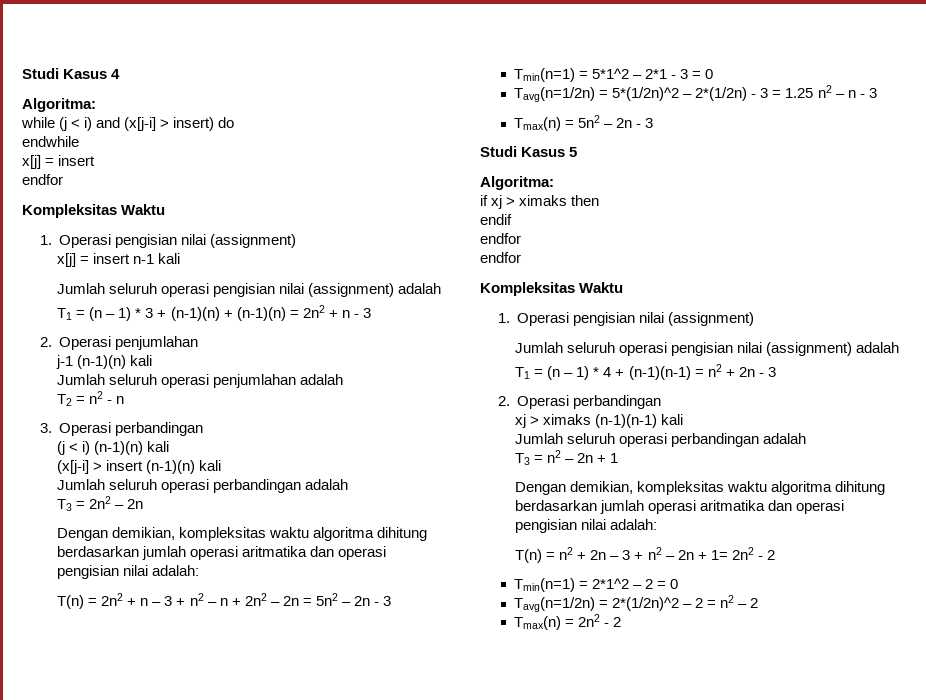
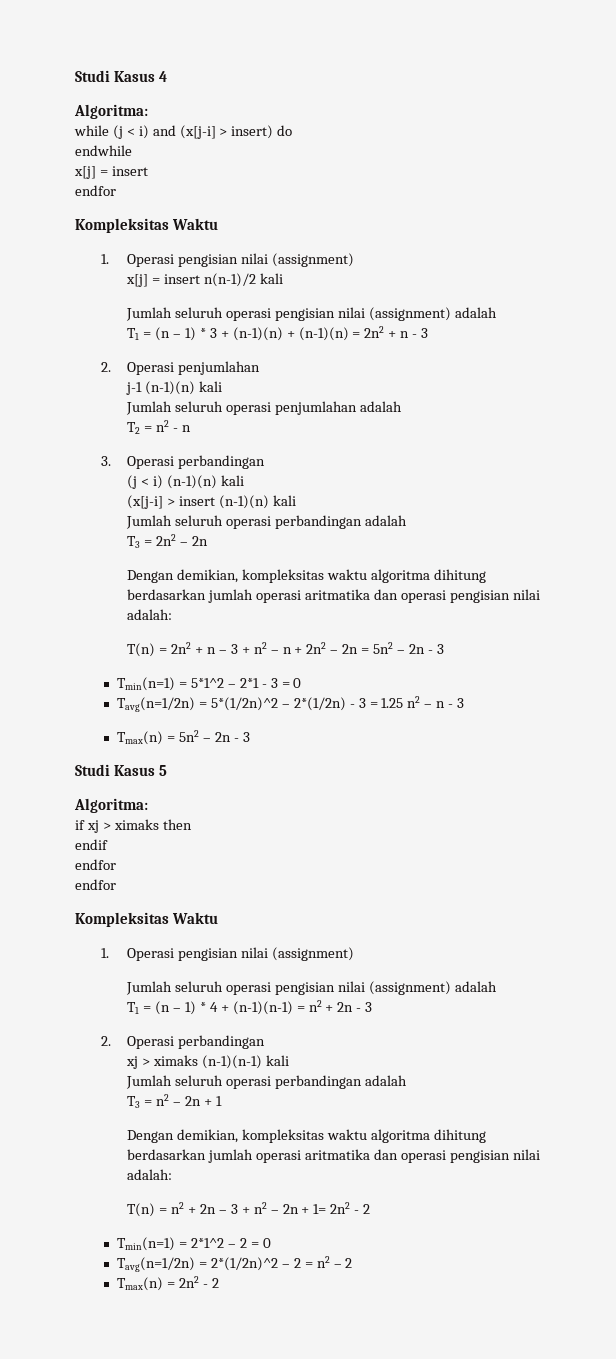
- x[j] = insert n-1 kali
+ x[j] = insert n(n-1)/2 kali

